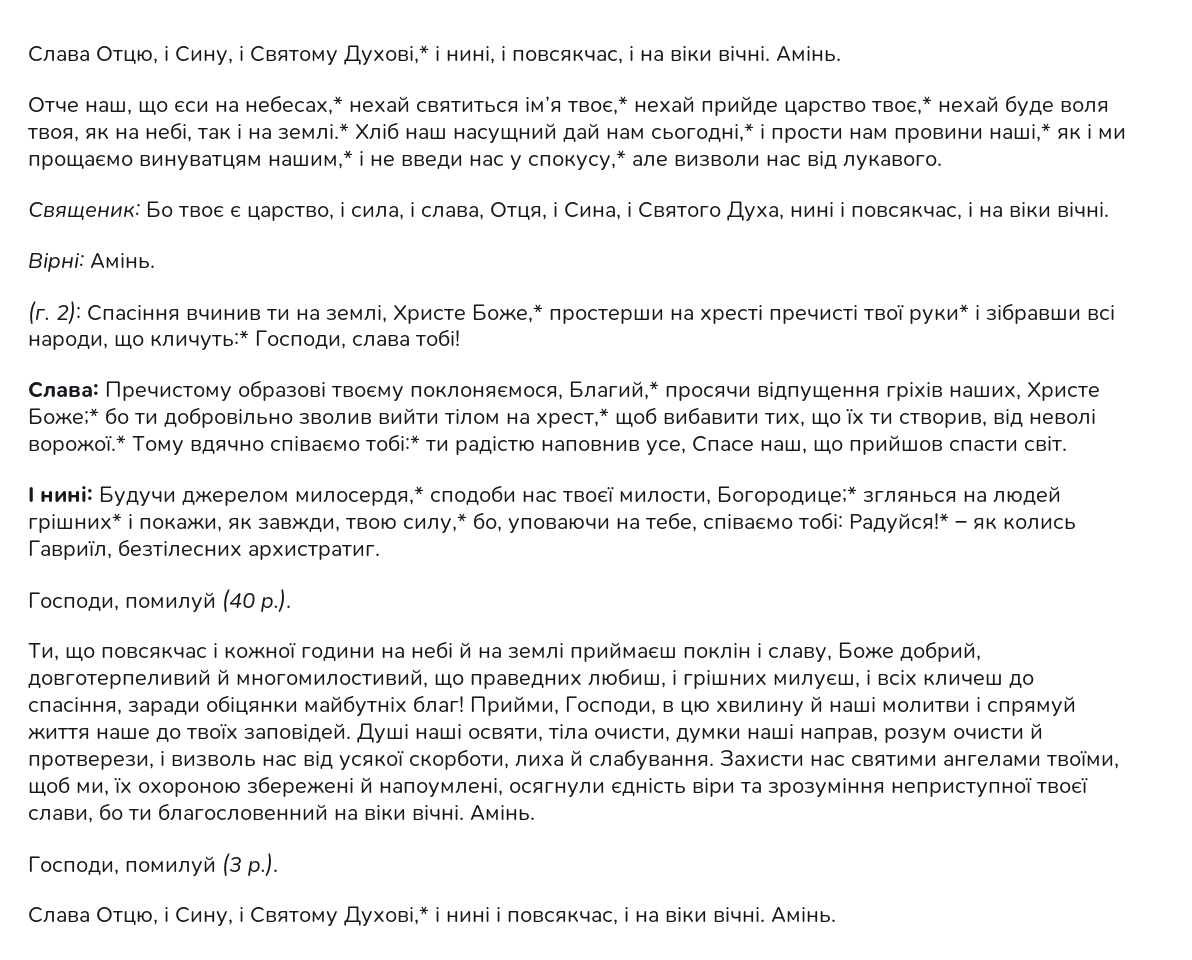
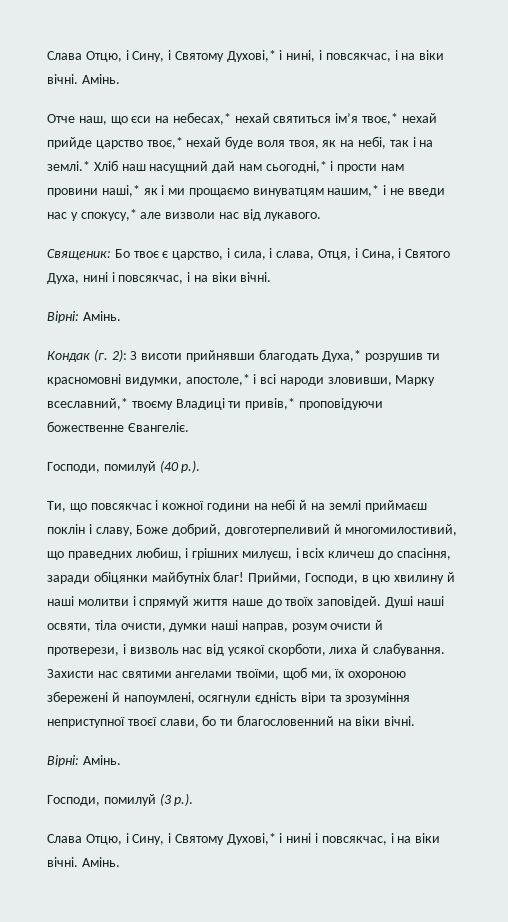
- (г. 2): Спасіння вчинив ти на землі, Христе Боже,* простерши на хресті пречисті твої руки* і зібравши всі народи, що кличуть:* Господи, слава тобі!
- Слава: Пречистому образові твоєму поклоняємося, Благий,* просячи відпущення гріхів наших, Христе Боже;* бо ти добровільно зволив вийти тілом на хрест,* щоб вибавити тих, що їх ти створив, від неволі ворожої.* Тому вдячно співаємо тобі:* ти радістю наповнив усе, Спасе наш, що прийшов спасти світ.
- І нині: Будучи джерелом милосердя,* сподоби нас твоєї милости, Богородице;* зглянься на людей грішних* і покажи, як завжди, твою силу,* бо, уповаючи на тебе, співаємо тобі: Радуйся!* – як колись Гавриїл, безтілесних архистратиг.
+ Кондак (г. 2): З висоти прийнявши благодать Духа,* розрушив ти красномовні видумки, апостоле,* і всі народи зловивши, Марку всеславний,* твоєму Владиці ти привів,* проповідуючи божественне Євангеліє.
- Захисти нас святими ангелами твоїми, щоб ми, їх охороною збережені й напоумлені, осягнули єдність віри та зрозуміння неприступної твоєї слави, бо ти благословенний на віки вічні. Амінь.
+ Захисти нас святими ангелами твоїми, щоб ми, їх охороною збережені й напоумлені, осягнули єдність віри та зрозуміння неприступної твоєї слави, бо ти благословенний на віки вічні.
+ Вірні: Амінь.

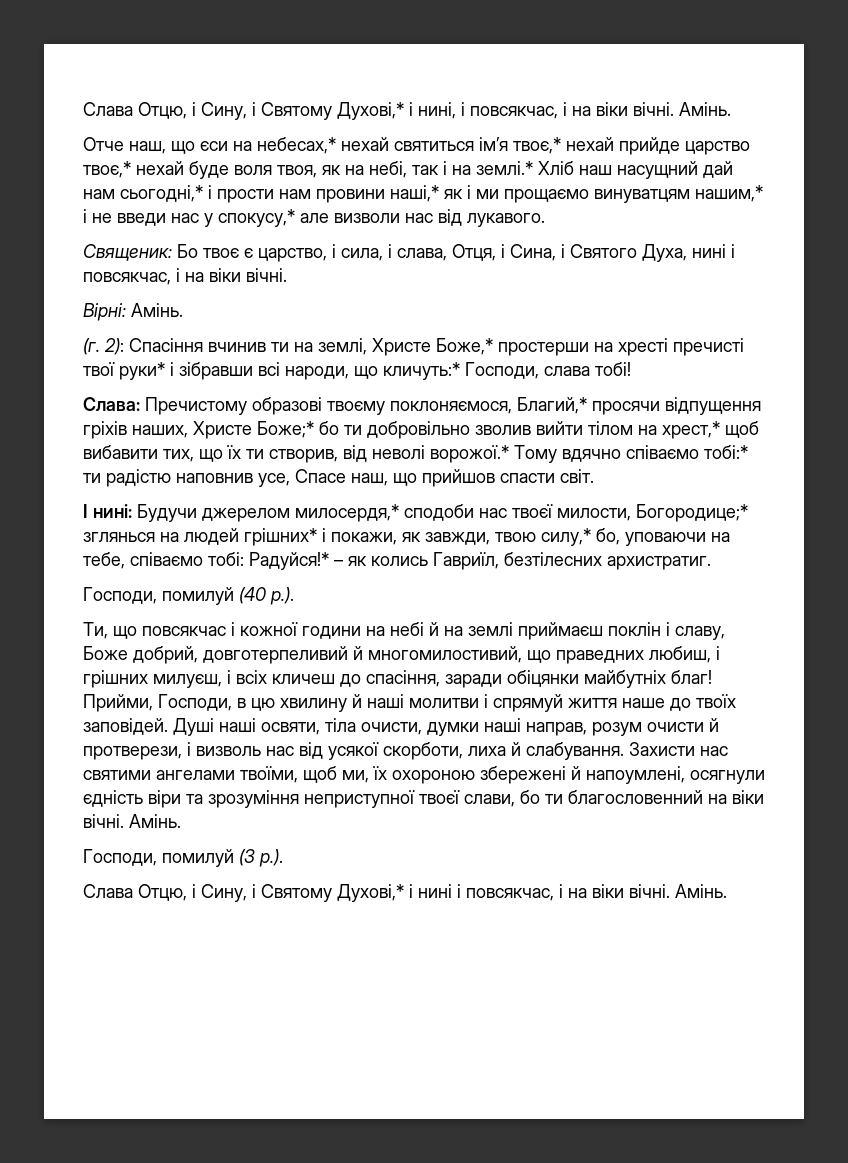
- Кондак (г. 2): З висоти прийнявши благодать Духа,* розрушив ти красномовні видумки, апостоле,* і всі народи зловивши, Марку всеславний,* твоєму Владиці ти привів,* проповідуючи божественне Євангеліє.
+ (г. 2): Спасіння вчинив ти на землі, Христе Боже,* простерши на хресті пречисті твої руки* і зібравши всі народи, що кличуть:* Господи, слава тобі!
+ Слава: Пречистому образові твоєму поклоняємося, Благий,* просячи відпущення гріхів наших, Христе Боже;* бо ти добровільно зволив вийти тілом на хрест,* щоб вибавити тих, що їх ти створив, від неволі ворожої.* Тому вдячно співаємо тобі:* ти радістю наповнив усе, Спасе наш, що прийшов спасти світ.
+ І нині: Будучи джерелом милосердя,* сподоби нас твоєї милости, Богородице;* зглянься на людей грішних* і покажи, як завжди, твою силу,* бо, уповаючи на тебе, співаємо тобі: Радуйся!* – як колись Гавриїл, безтілесних архистратиг.
- Захисти нас святими ангелами твоїми, щоб ми, їх охороною збережені й напоумлені, осягнули єдність віри та зрозуміння неприступної твоєї слави, бо ти благословенний на віки вічні.
- Вірні: Амінь.
+ Захисти нас святими ангелами твоїми, щоб ми, їх охороною збережені й напоумлені, осягнули єдність віри та зрозуміння неприступної твоєї слави, бо ти благословенний на віки вічні. Амінь.

